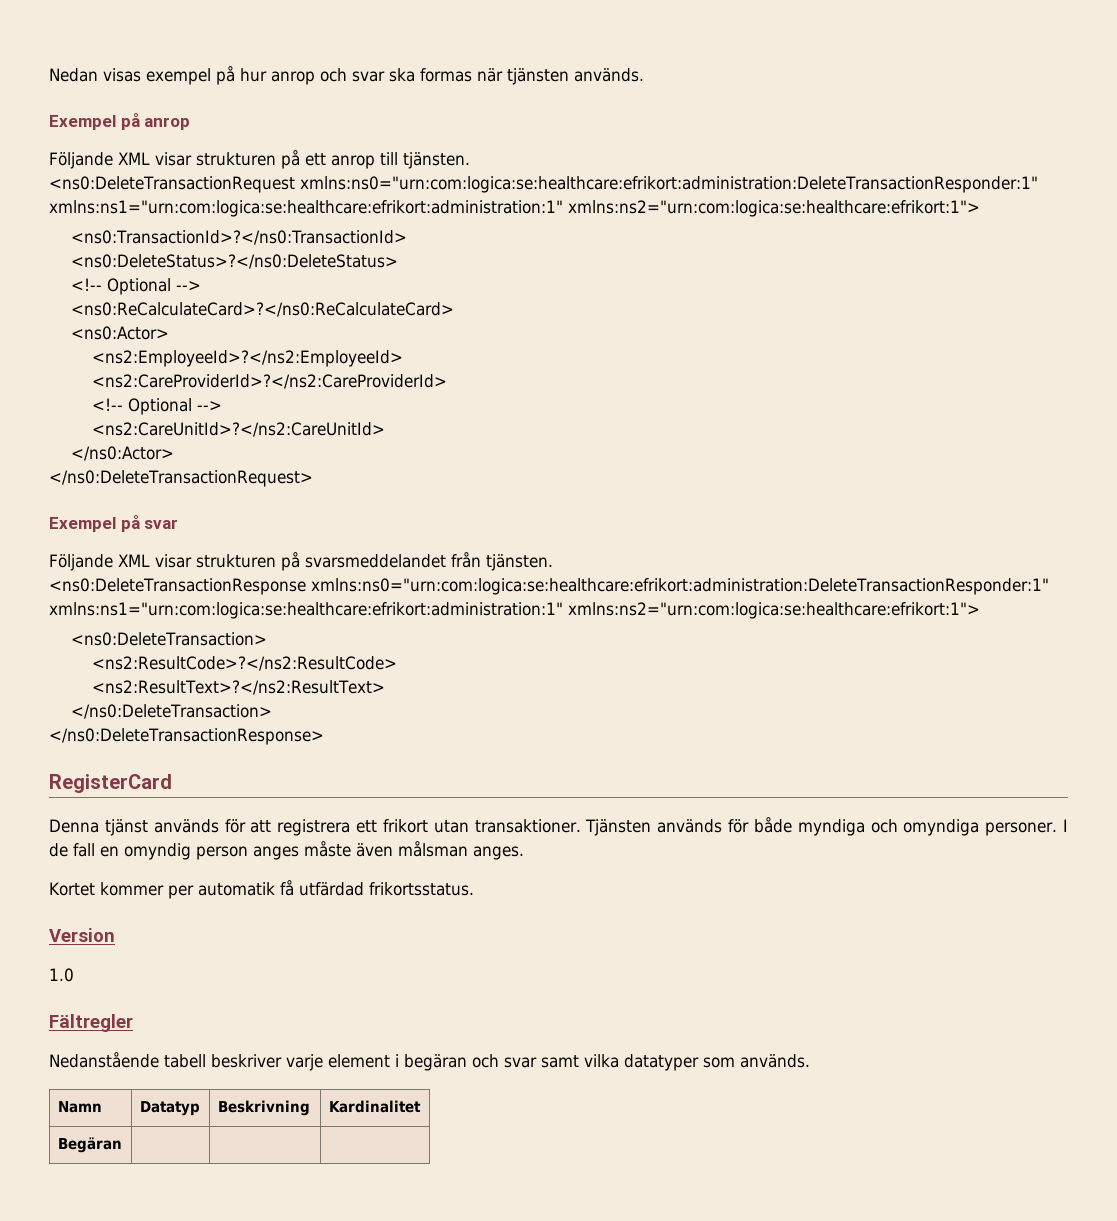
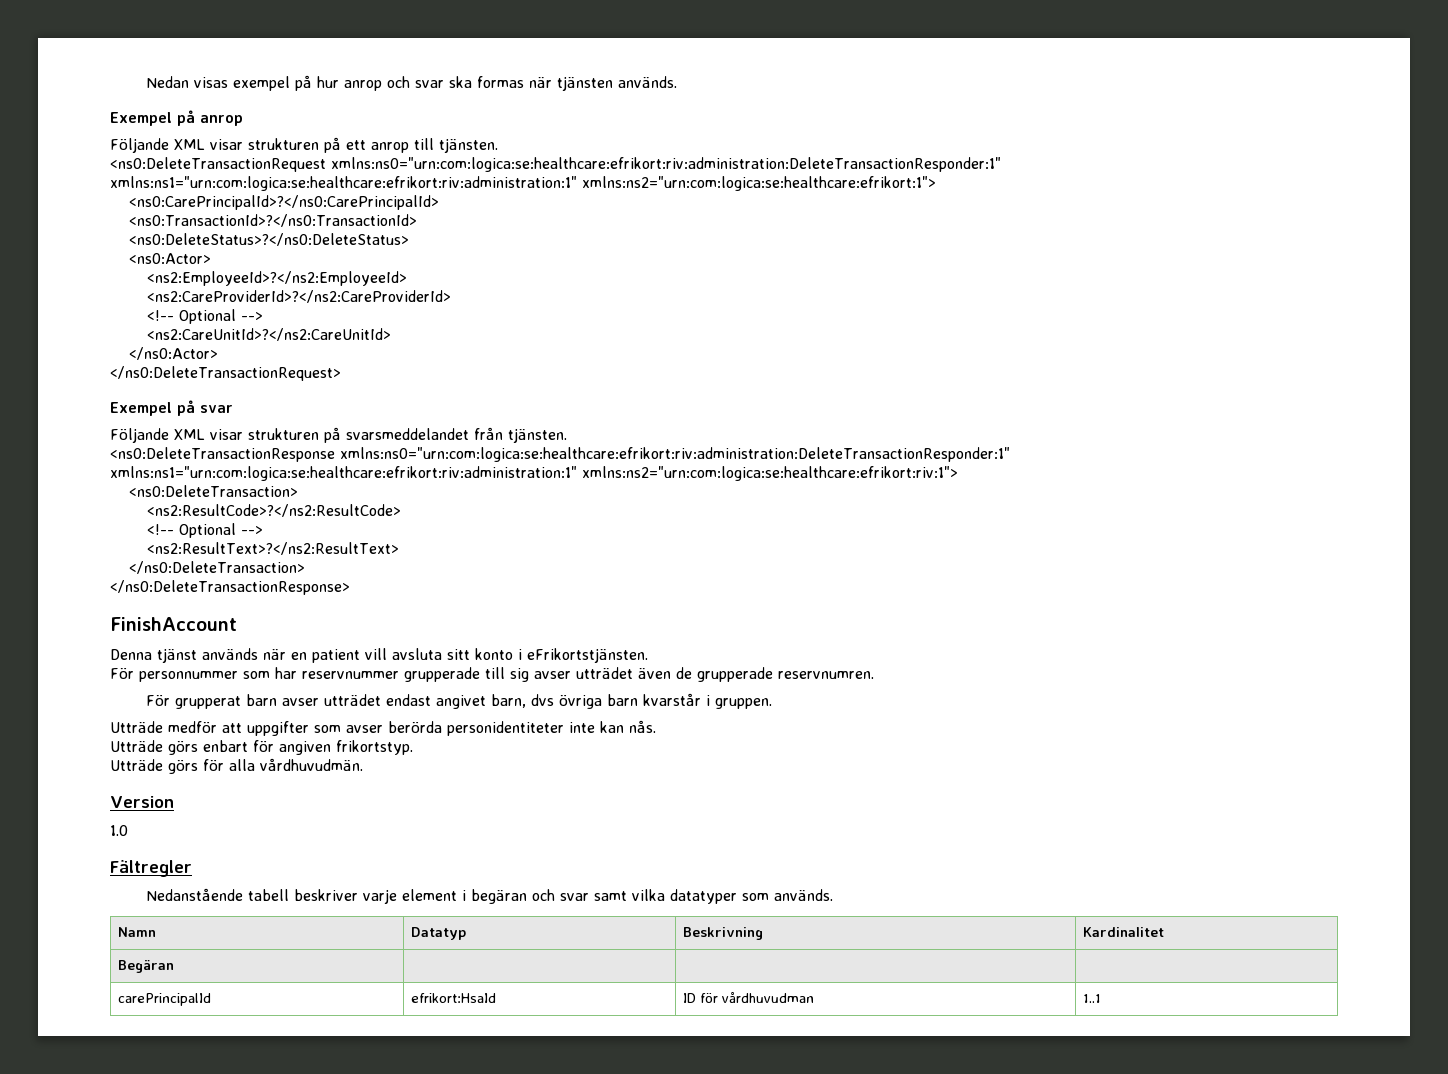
- <ns0:DeleteTransactionRequest xmlns:ns0="urn:com:logica:se:healthcare:efrikort:administration:DeleteTransactionResponder:1" xmlns:ns1="urn:com:logica:se:healthcare:efrikort:administration:1" xmlns:ns2="urn:com:logica:se:healthcare:efrikort:1">
+ <ns0:DeleteTransactionRequest xmlns:ns0="urn:com:logica:se:healthcare:efrikort:riv:administration:DeleteTransactionResponder:1" xmlns:ns1="urn:com:logica:se:healthcare:efrikort:riv:administration:1" xmlns:ns2="urn:com:logica:se:healthcare:efrikort:1">
+ <ns0:CarePrincipalId>?</ns0:CarePrincipalId>
  <ns0:DeleteStatus>?</ns0:DeleteStatus>
- <!-- Optional -->
- <ns0:ReCalculateCard>?</ns0:ReCalculateCard>
- <ns0:DeleteTransactionResponse xmlns:ns0="urn:com:logica:se:healthcare:efrikort:administration:DeleteTransactionResponder:1" xmlns:ns1="urn:com:logica:se:healthcare:efrikort:administration:1" xmlns:ns2="urn:com:logica:se:healthcare:efrikort:1">
+ <ns0:DeleteTransactionResponse xmlns:ns0="urn:com:logica:se:healthcare:efrikort:riv:administration:DeleteTransactionResponder:1" xmlns:ns1="urn:com:logica:se:healthcare:efrikort:riv:administration:1" xmlns:ns2="urn:com:logica:se:healthcare:efrikort:riv:1">
  <ns2:ResultCode>?</ns2:ResultCode>
+ <!-- Optional -->
- RegisterCard
+ FinishAccount
- Denna tjänst används för att registrera ett frikort utan transaktioner. Tjänsten används för både myndiga och omyndiga personer. I de fall en omyndig person anges måste även målsman anges.
- Kortet kommer per automatik få utfärdad frikortsstatus.
+ Denna tjänst används när en patient vill avsluta sitt konto i eFrikortstjänsten.
+ För personnummer som har reservnummer grupperade till sig avser utträdet även de grupperade reservnumren.
+ För grupperat barn avser utträdet endast angivet barn, dvs övriga barn kvarstår i gruppen.
+ Utträde medför att uppgifter som avser berörda personidentiteter inte kan nås.
+ Utträde görs enbart för angiven frikortstyp.
+ Utträde görs för alla vårdhuvudmän.
+ carePrincipalId | efrikort:HsaId | ID för vårdhuvudman | 1..1

